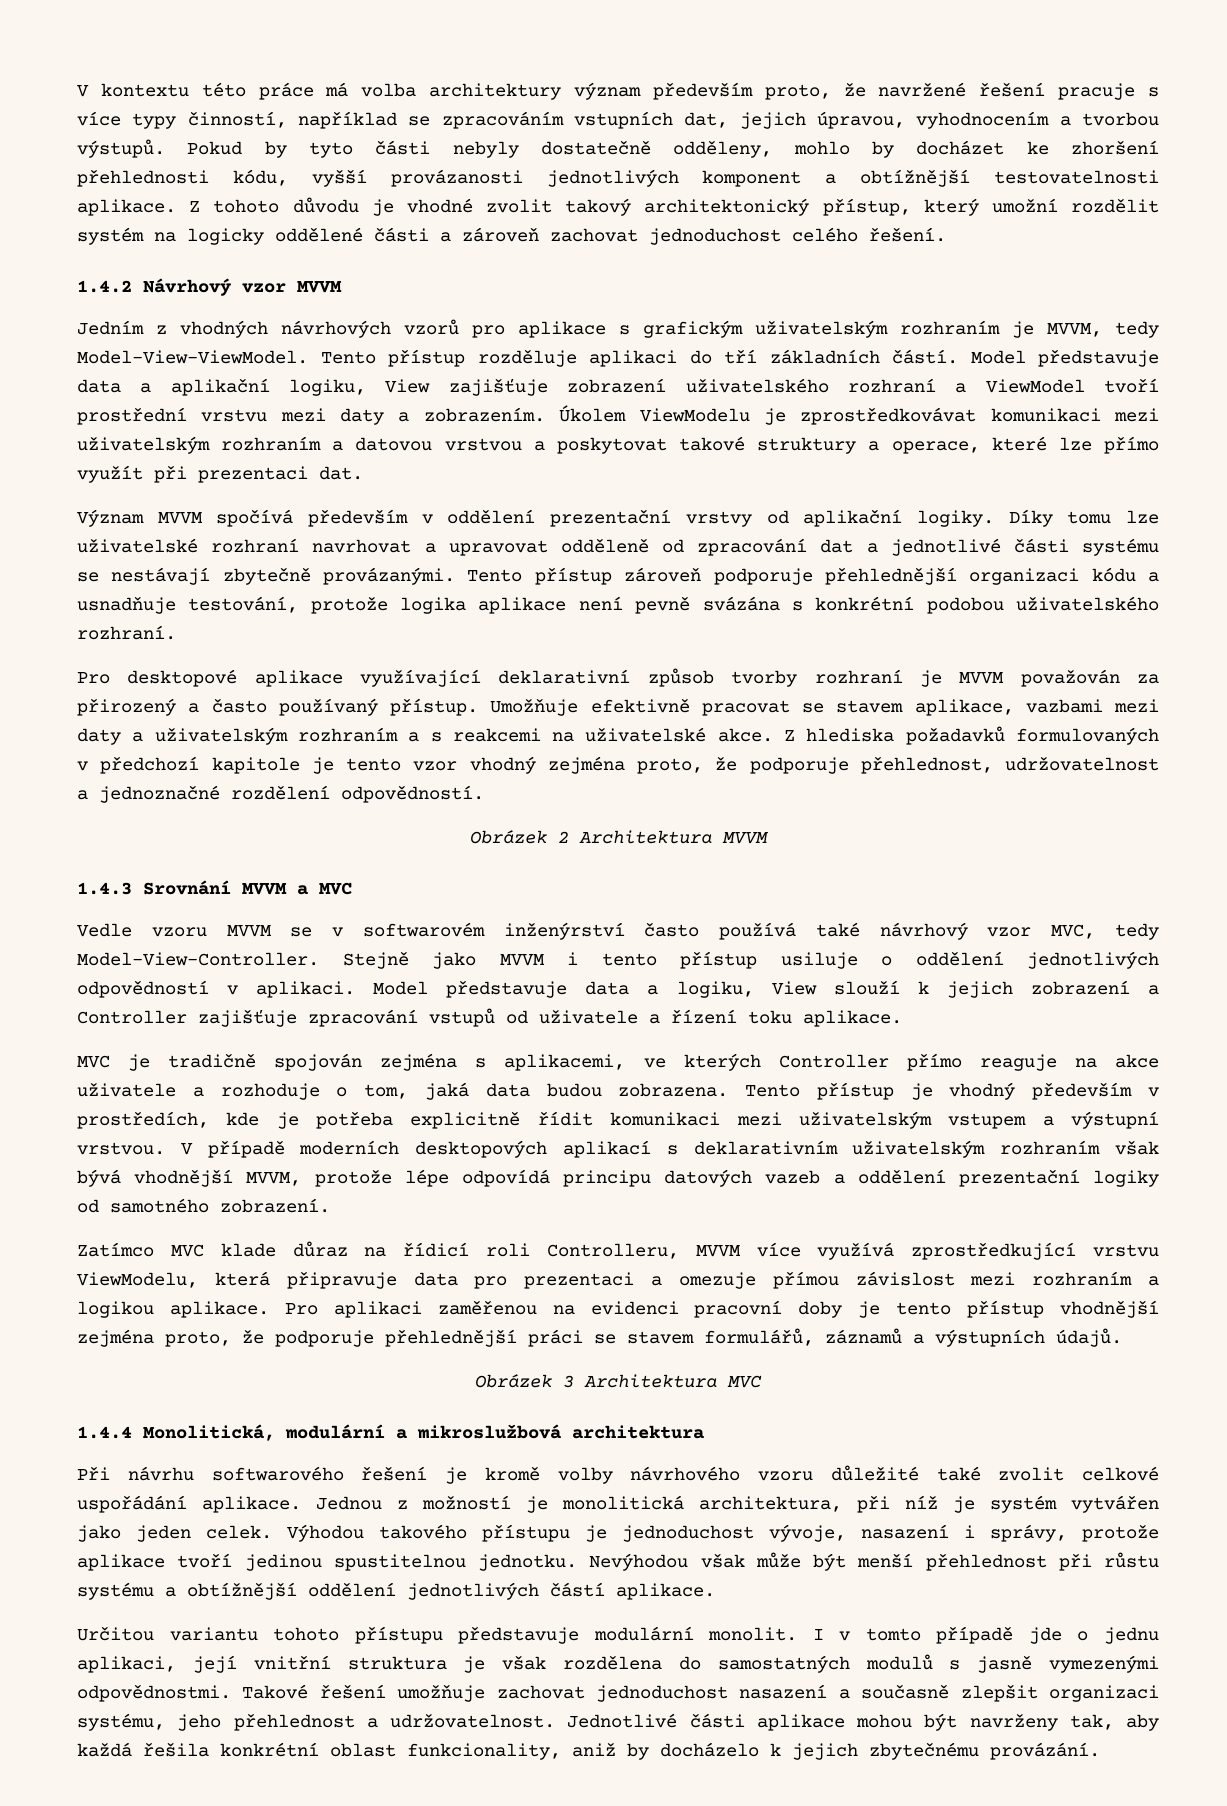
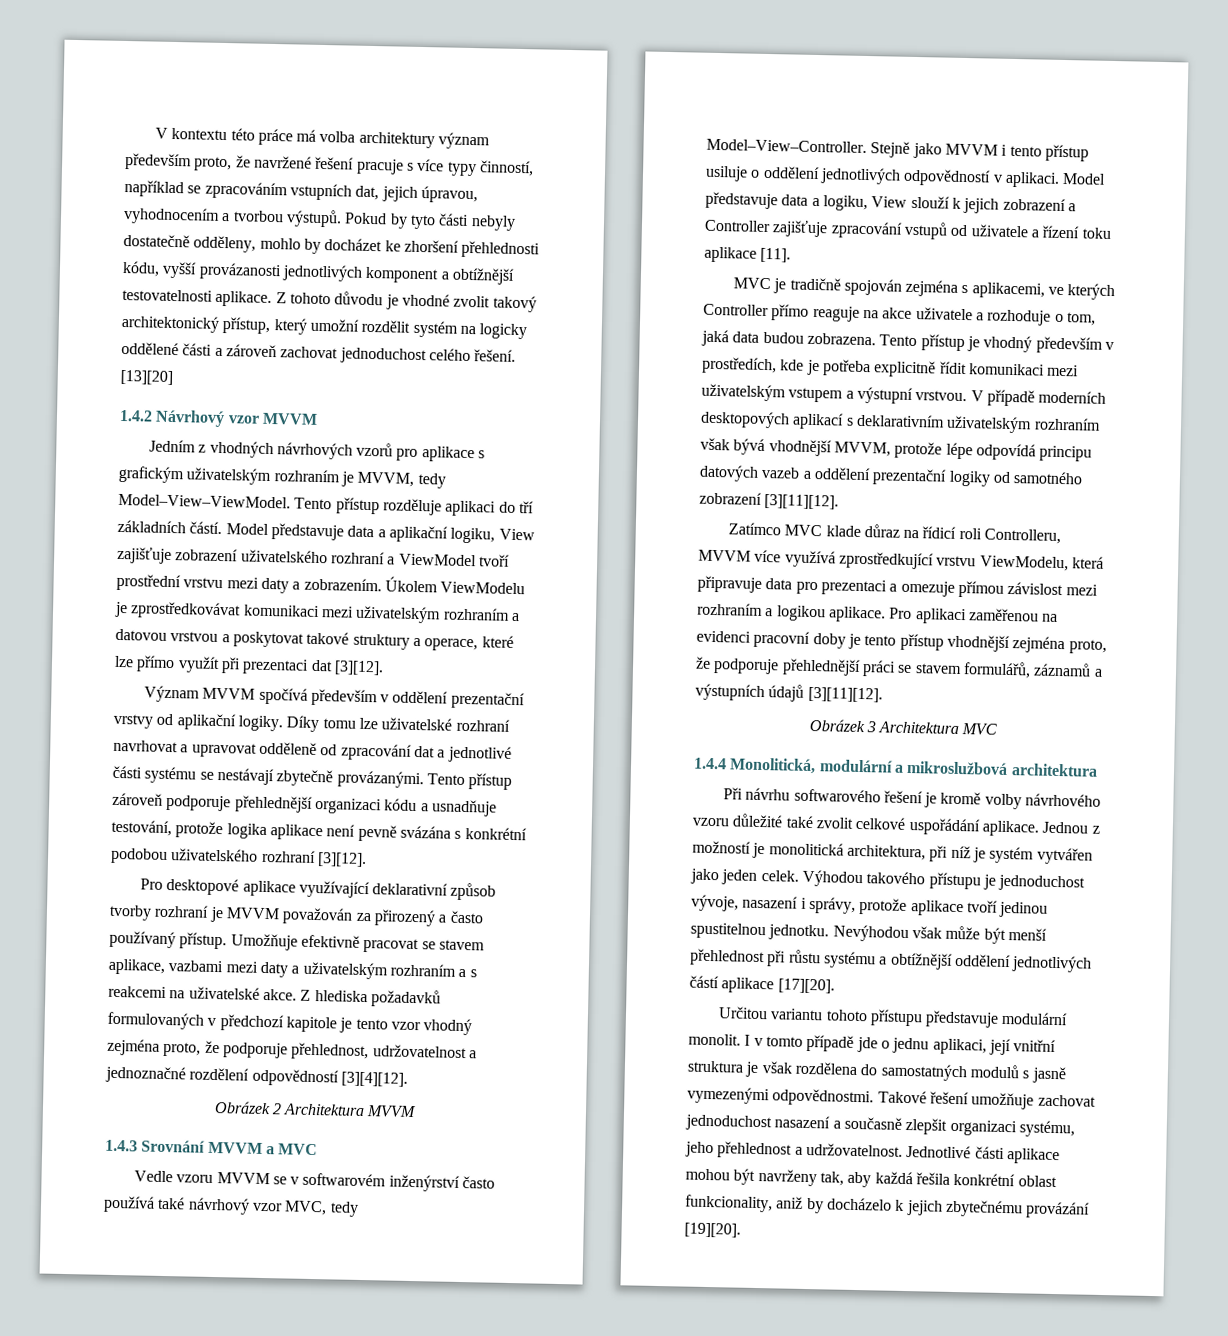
+ [13][20]
- Úkolem ViewModelu je zprostředkovávat komunikaci mezi uživatelským rozhraním a datovou vrstvou a poskytovat takové struktury a operace, které lze přímo využít při prezentaci dat.
+ Úkolem ViewModelu je zprostředkovávat komunikaci mezi uživatelským rozhraním a datovou vrstvou a poskytovat takové struktury a operace, které lze přímo využít při prezentaci dat [3][12].
- Tento přístup zároveň podporuje přehlednější organizaci kódu a usnadňuje testování, protože logika aplikace není pevně svázána s konkrétní podobou uživatelského rozhraní.
+ Tento přístup zároveň podporuje přehlednější organizaci kódu a usnadňuje testování, protože logika aplikace není pevně svázána s konkrétní podobou uživatelského rozhraní [3][12].
- Z hlediska požadavků formulovaných v předchozí kapitole je tento vzor vhodný zejména proto, že podporuje přehlednost, udržovatelnost a jednoznačné rozdělení odpovědností.
+ Z hlediska požadavků formulovaných v předchozí kapitole je tento vzor vhodný zejména proto, že podporuje přehlednost, udržovatelnost a jednoznačné rozdělení odpovědností [3][4][12].
- Model představuje data a logiku, View slouží k jejich zobrazení a Controller zajišťuje zpracování vstupů od uživatele a řízení toku aplikace.
+ Model představuje data a logiku, View slouží k jejich zobrazení a Controller zajišťuje zpracování vstupů od uživatele a řízení toku aplikace [11].
- V případě moderních desktopových aplikací s deklarativním uživatelským rozhraním však bývá vhodnější MVVM, protože lépe odpovídá principu datových vazeb a oddělení prezentační logiky od samotného zobrazení.
+ V případě moderních desktopových aplikací s deklarativním uživatelským rozhraním však bývá vhodnější MVVM, protože lépe odpovídá principu datových vazeb a oddělení prezentační logiky od samotného zobrazení [3][11][12].
- Pro aplikaci zaměřenou na evidenci pracovní doby je tento přístup vhodnější zejména proto, že podporuje přehlednější práci se stavem formulářů, záznamů a výstupních údajů.
+ Pro aplikaci zaměřenou na evidenci pracovní doby je tento přístup vhodnější zejména proto, že podporuje přehlednější práci se stavem formulářů, záznamů a výstupních údajů [3][11][12].
- Nevýhodou však může být menší přehlednost při růstu systému a obtížnější oddělení jednotlivých částí aplikace.
+ Nevýhodou však může být menší přehlednost při růstu systému a obtížnější oddělení jednotlivých částí aplikace [17][20].
- Jednotlivé části aplikace mohou být navrženy tak, aby každá řešila konkrétní oblast funkcionality, aniž by docházelo k jejich zbytečnému provázání.
+ Jednotlivé části aplikace mohou být navrženy tak, aby každá řešila konkrétní oblast funkcionality, aniž by docházelo k jejich zbytečnému provázání [19][20].

